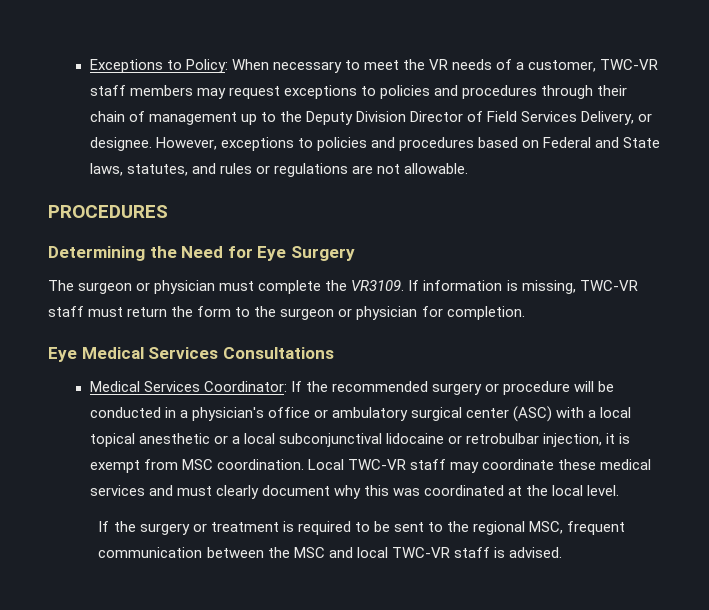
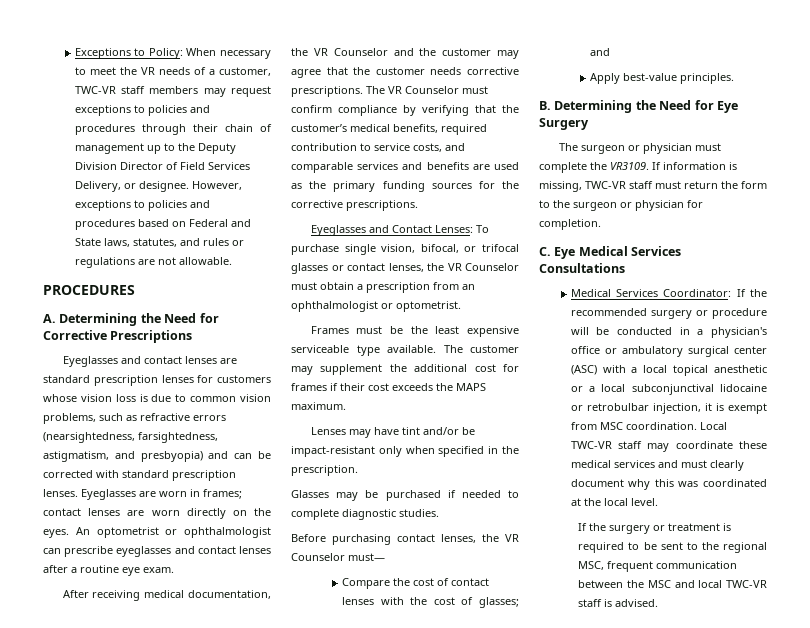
- Determining the Need for Eye Surgery
+ A. Determining the Need for Corrective Prescriptions
+ Eyeglasses and contact lenses are standard prescription lenses for customers whose vision loss is due to common vision problems, such as refractive errors (nearsightedness, farsightedness, astigmatism, and presbyopia) and can be corrected with standard prescription lenses. Eyeglasses are worn in frames; contact lenses are worn directly on the eyes. An optometrist or ophthalmologist can prescribe eyeglasses and contact lenses after a routine eye exam.
+ After receiving medical documentation, the VR Counselor and the customer may agree that the customer needs corrective prescriptions. The VR Counselor must confirm compliance by verifying that the customer’s medical benefits, required contribution to service costs, and comparable services and benefits are used as the primary funding sources for the corrective prescriptions.
+ Eyeglasses and Contact Lenses: To purchase single vision, bifocal, or trifocal glasses or contact lenses, the VR Counselor must obtain a prescription from an ophthalmologist or optometrist.
+ Frames must be the least expensive serviceable type available. The customer may supplement the additional cost for frames if their cost exceeds the MAPS maximum.
+ Lenses may have tint and/or be impact-resistant only when specified in the prescription.
+ Glasses may be purchased if needed to complete diagnostic studies.
+ Before purchasing contact lenses, the VR Counselor must—
+ Compare the cost of contact lenses with the cost of glasses; and
+ Apply best-value principles.
+ B. Determining the Need for Eye Surgery
- Eye Medical Services Consultations
+ C. Eye Medical Services Consultations

